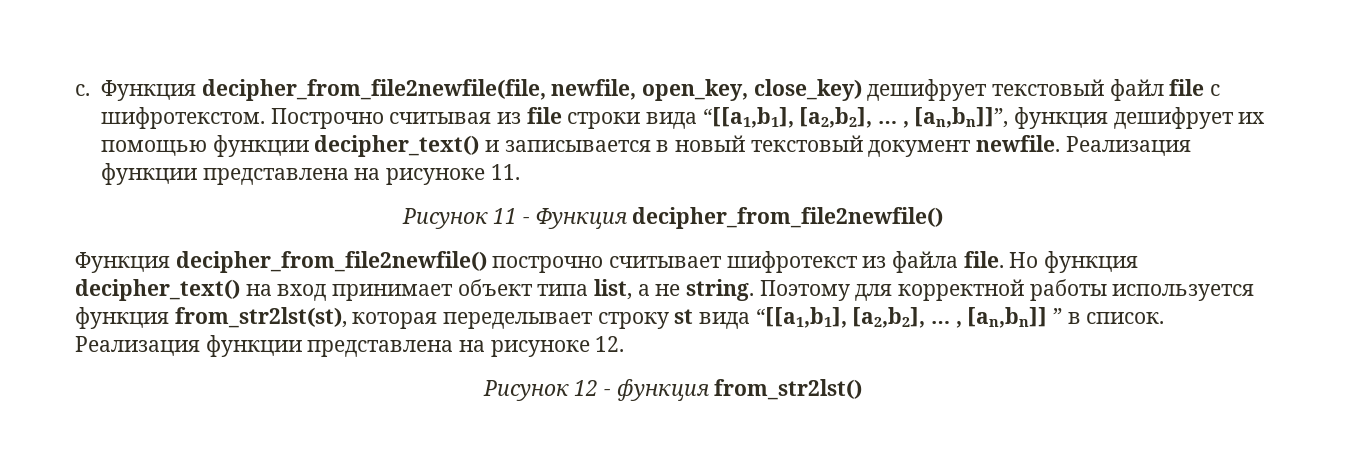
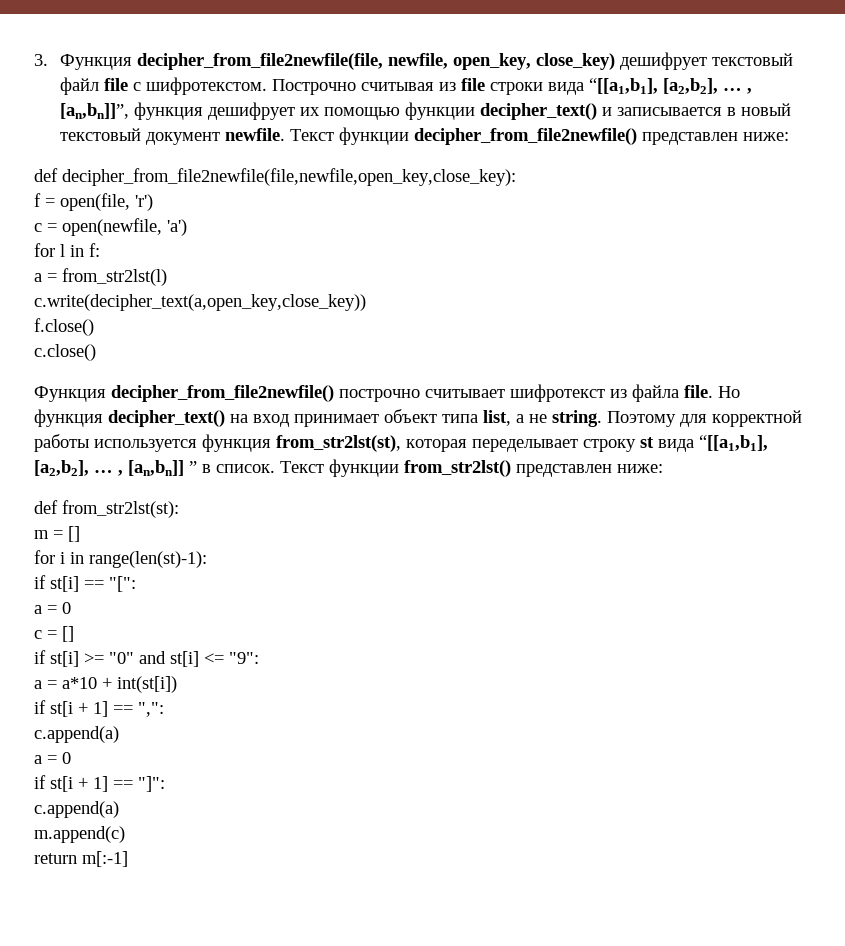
- c. Функция decipher_from_file2newfile(file, newfile, open_key, close_key) дешифрует текстовый файл file с шифротекстом.
+ 3. Функция decipher_from_file2newfile(file, newfile, open_key, close_key) дешифрует текстовый файл file с шифротекстом.
- Реализация функции представлена на рисуноке 11.
- Рисунок 11 - Функция decipher_from_file2newfile()
+ Текст функции decipher_from_file2newfile() представлен ниже:
+ def decipher_from_file2newfile(file,newfile,open_key,close_key):
+ f = open(file, 'r')
+ c = open(newfile, 'a')
+ for l in f:
+ a = from_str2lst(l)
+ c.write(decipher_text(a,open_key,close_key))
+ f.close()
+ c.close()
- Реализация функции представлена на рисуноке 12.
- Рисунок 12 - функция from_str2lst()
+ Текст функции from_str2lst() представлен ниже:
+ def from_str2lst(st):
+ m = []
+ for i in range(len(st)-1):
+ if st[i] == "[":
+ a = 0
+ c = []
+ if st[i] >= "0" and st[i] <= "9":
+ a = a*10 + int(st[i])
+ if st[i + 1] == ",":
+ c.append(a)
+ a = 0
+ if st[i + 1] == "]":
+ c.append(a)
+ m.append(c)
+ return m[:-1]

